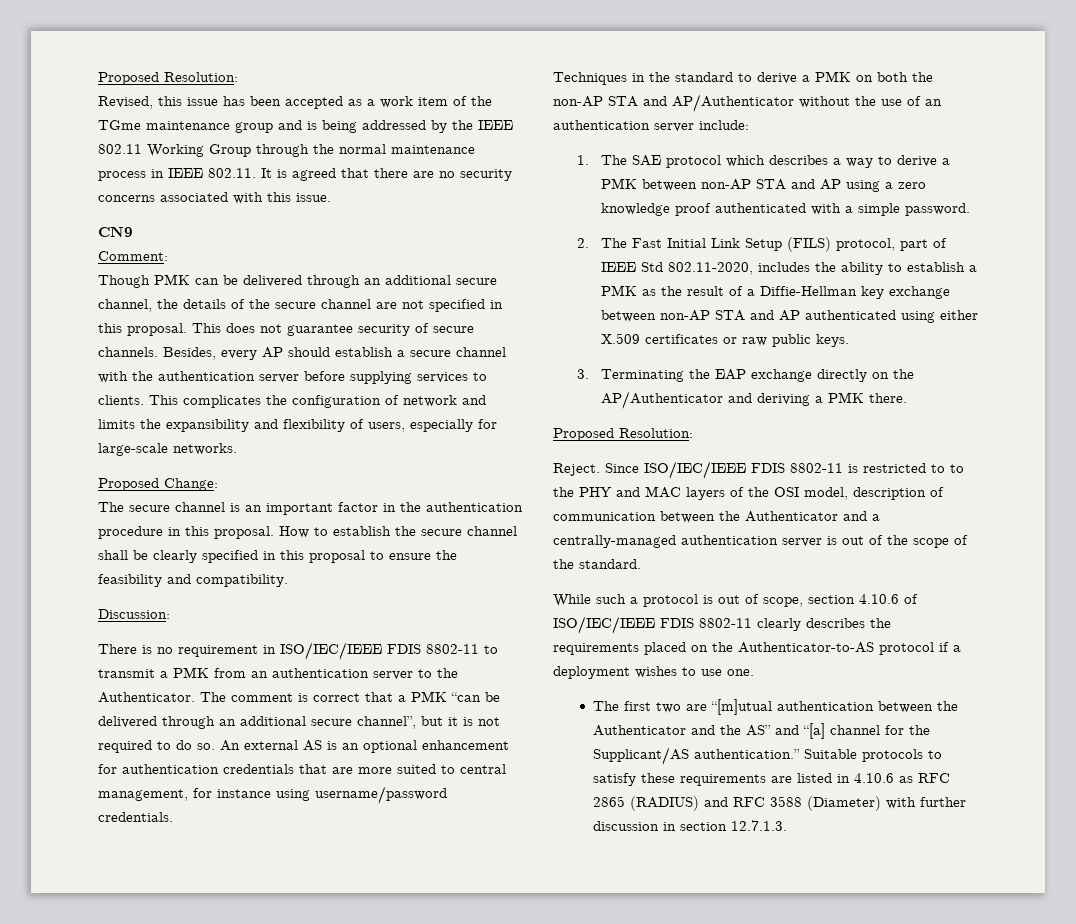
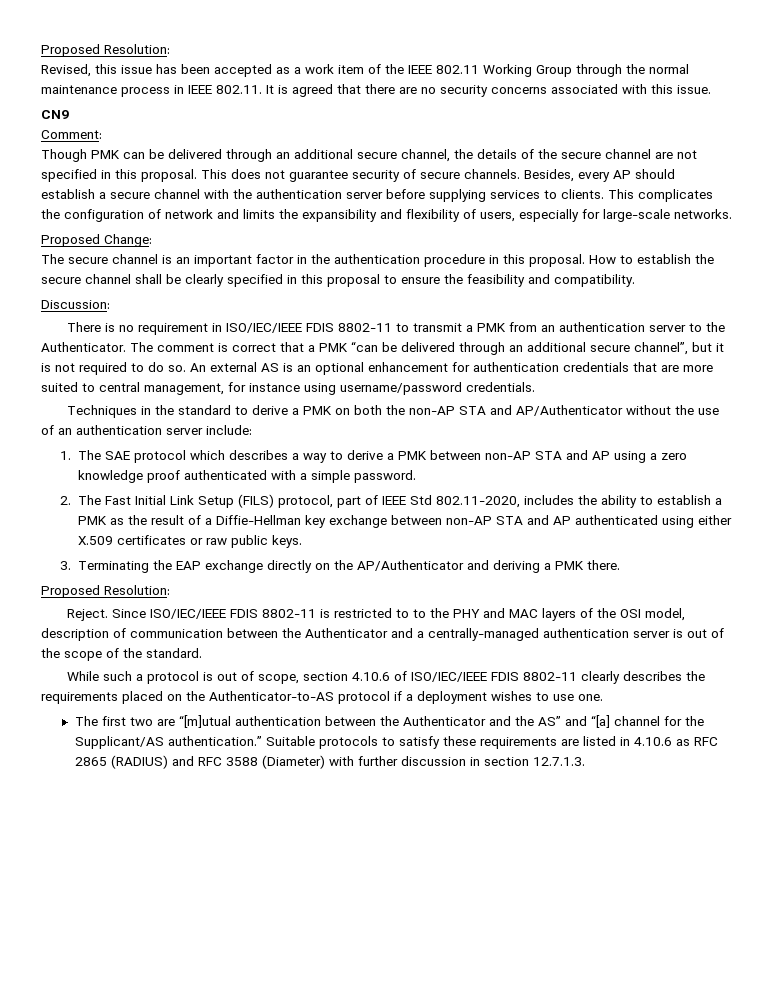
- Revised, this issue has been accepted as a work item of the TGme maintenance group and is being addressed by the IEEE 802.11 Working Group through the normal maintenance process in IEEE 802.11. It is agreed that there are no security concerns associated with this issue.
+ Revised, this issue has been accepted as a work item of the IEEE 802.11 Working Group through the normal maintenance process in IEEE 802.11. It is agreed that there are no security concerns associated with this issue.

